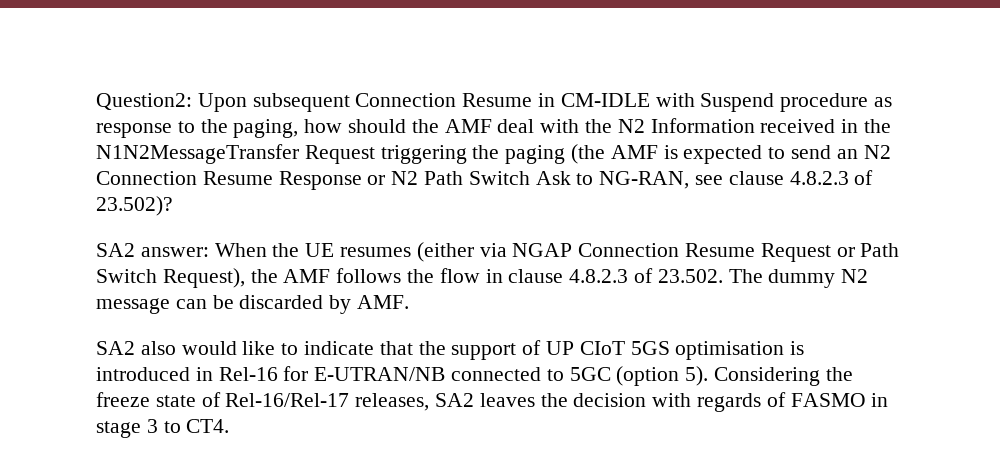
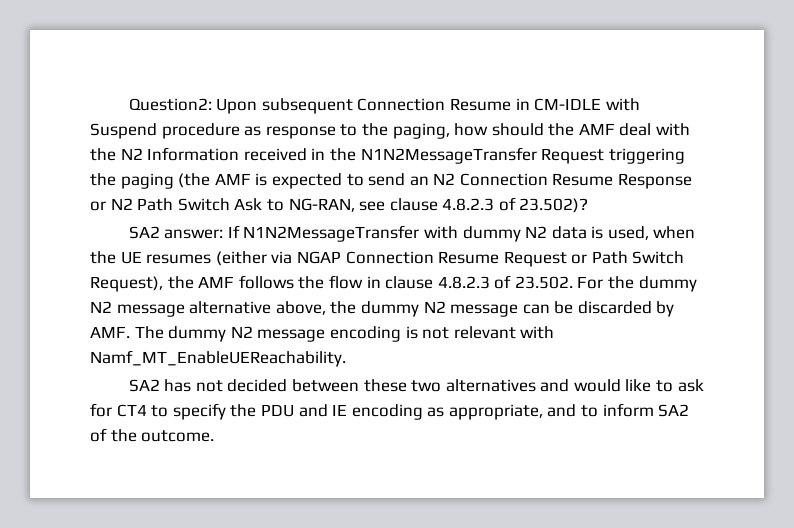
- SA2 answer: When the UE resumes (either via NGAP Connection Resume Request or Path Switch Request), the AMF follows the flow in clause 4.8.2.3 of 23.502. The dummy N2 message can be discarded by AMF.
- SA2 also would like to indicate that the support of UP CIoT 5GS optimisation is introduced in Rel-16 for E-UTRAN/NB connected to 5GC (option 5). Considering the freeze state of Rel-16/Rel-17 releases, SA2 leaves the decision with regards of FASMO in stage 3 to CT4.
+ SA2 answer: If N1N2MessageTransfer with dummy N2 data is used, when the UE resumes (either via NGAP Connection Resume Request or Path Switch Request), the AMF follows the flow in clause 4.8.2.3 of 23.502. For the dummy N2 message alternative above, the dummy N2 message can be discarded by AMF. The dummy N2 message encoding is not relevant with Namf_MT_EnableUEReachability.
+ SA2 has not decided between these two alternatives and would like to ask for CT4 to specify the PDU and IE encoding as appropriate, and to inform SA2 of the outcome.

